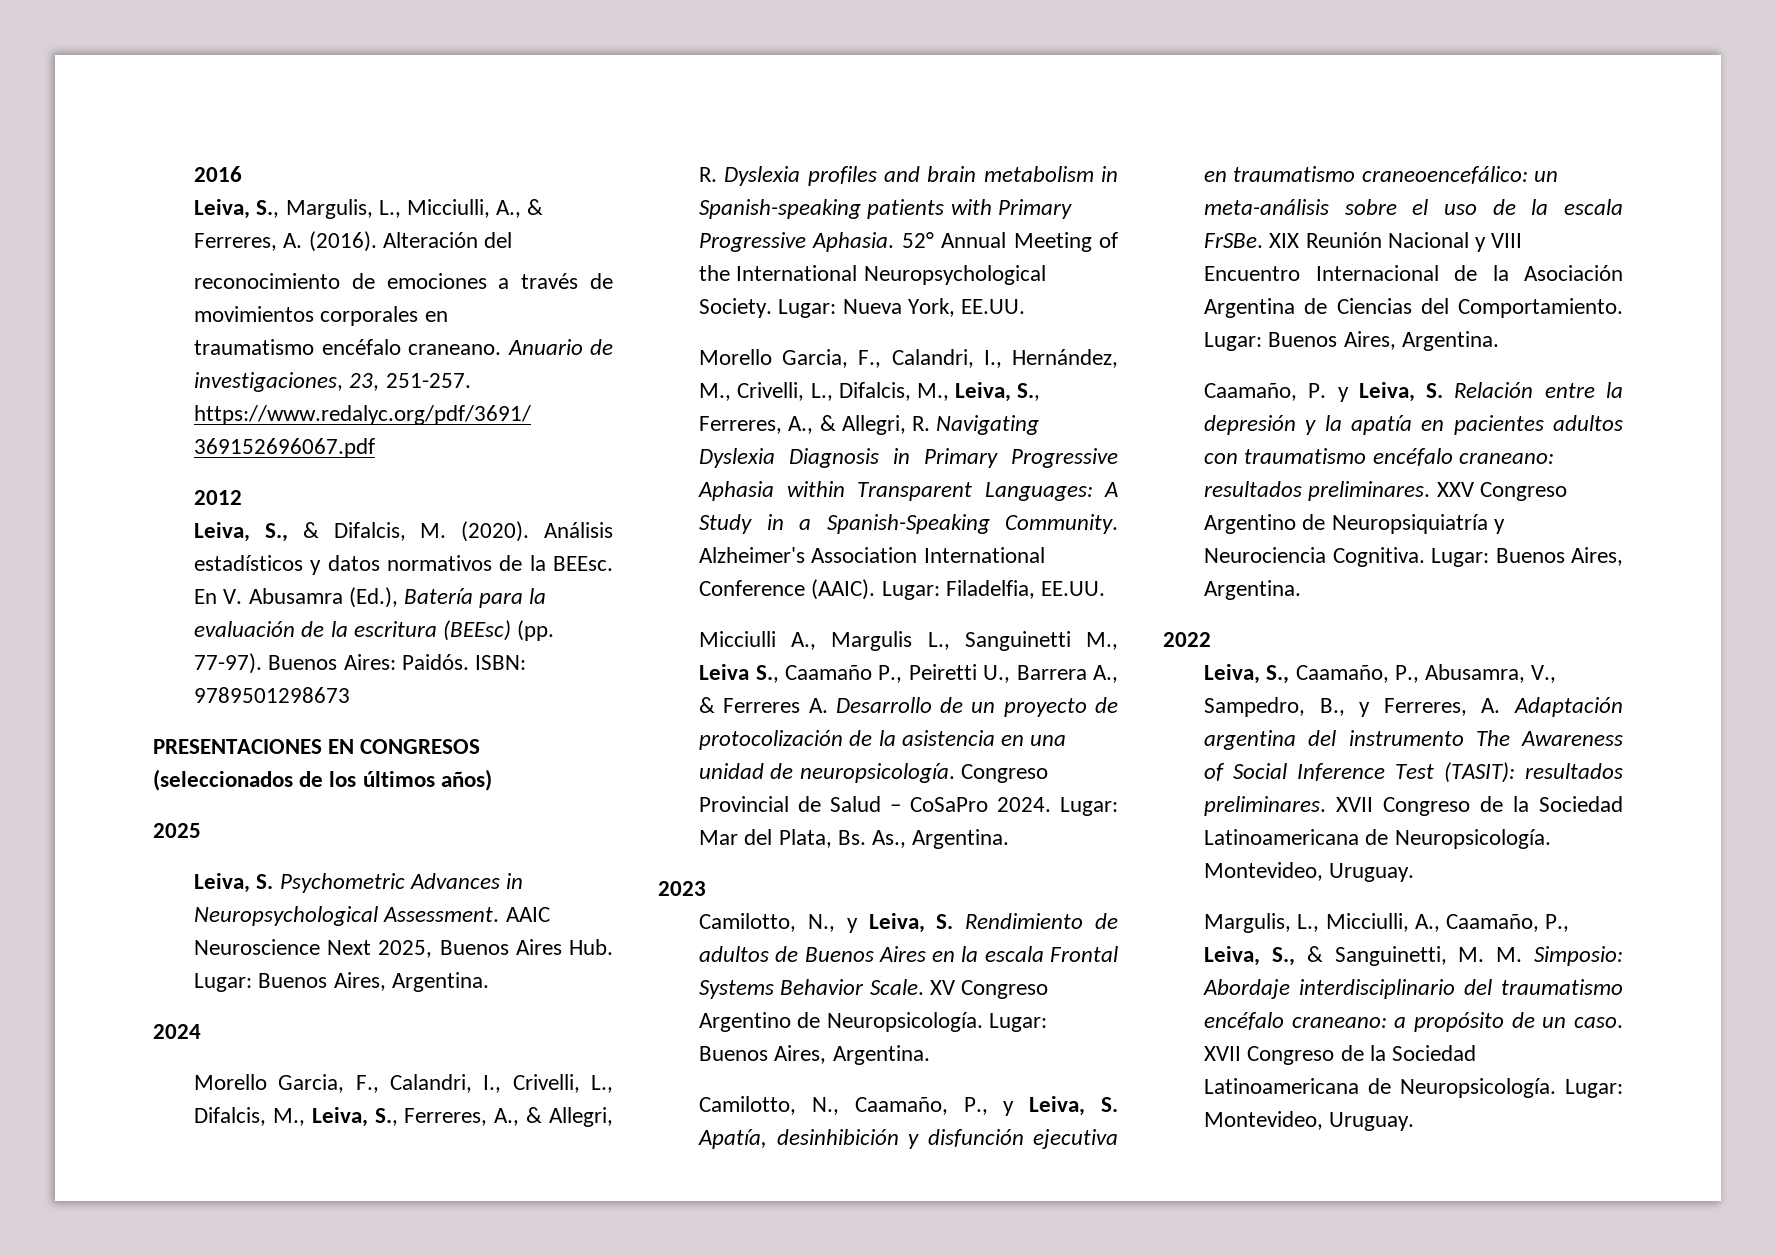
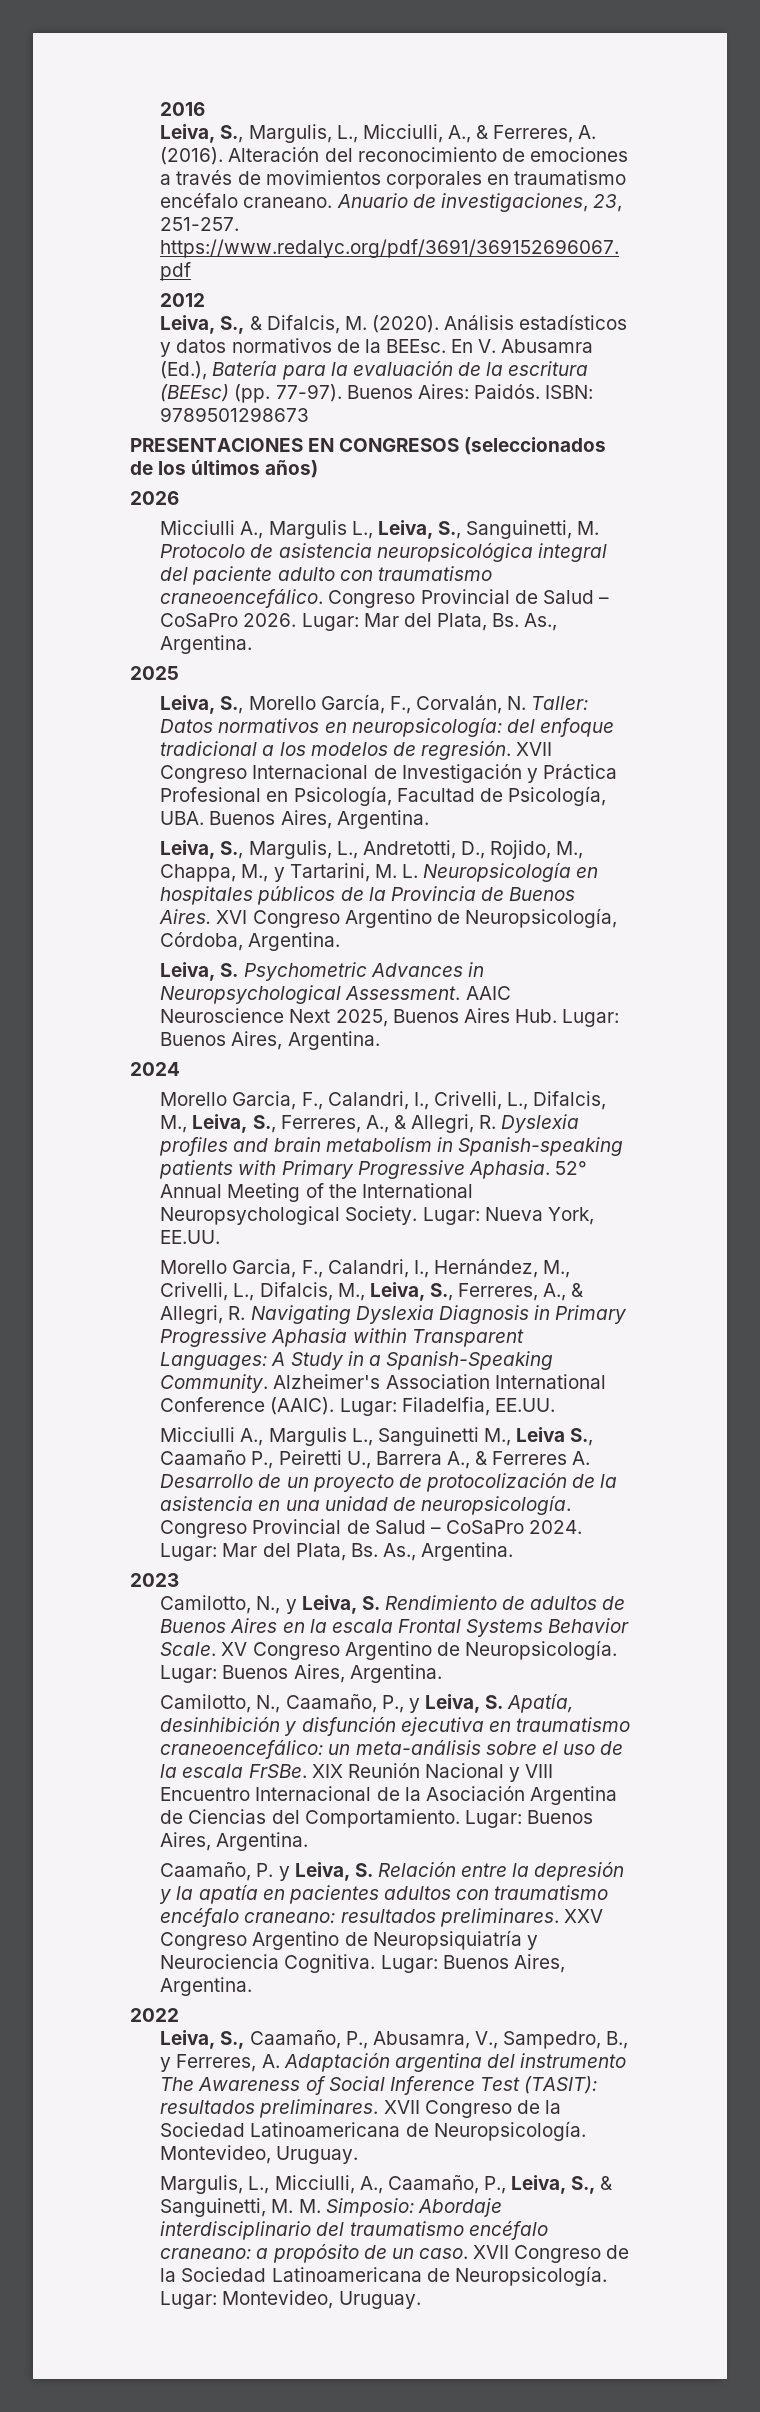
- Alteración del
- reconocimiento de emociones a través de movimientos corporales en
- traumatismo encéfalo craneano.
+ Alteración del reconocimiento de emociones a través de movimientos corporales en traumatismo encéfalo craneano.
+ 2026
+ Micciulli A., Margulis L., Leiva, S., Sanguinetti, M. Protocolo de asistencia neuropsicológica integral del paciente adulto con traumatismo craneoencefálico. Congreso Provincial de Salud – CoSaPro 2026. Lugar: Mar del Plata, Bs. As., Argentina.
  2025
+ Leiva, S., Morello García, F., Corvalán, N. Taller: Datos normativos en neuropsicología: del enfoque tradicional a los modelos de regresión. XVII Congreso Internacional de Investigación y Práctica Profesional en Psicología, Facultad de Psicología, UBA. Buenos Aires, Argentina.
+ Leiva, S., Margulis, L., Andretotti, D., Rojido, M., Chappa, M., y Tartarini, M. L. Neuropsicología en hospitales públicos de la Provincia de Buenos Aires. XVI Congreso Argentino de Neuropsicología, Córdoba, Argentina.

